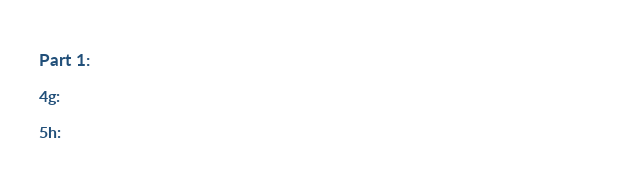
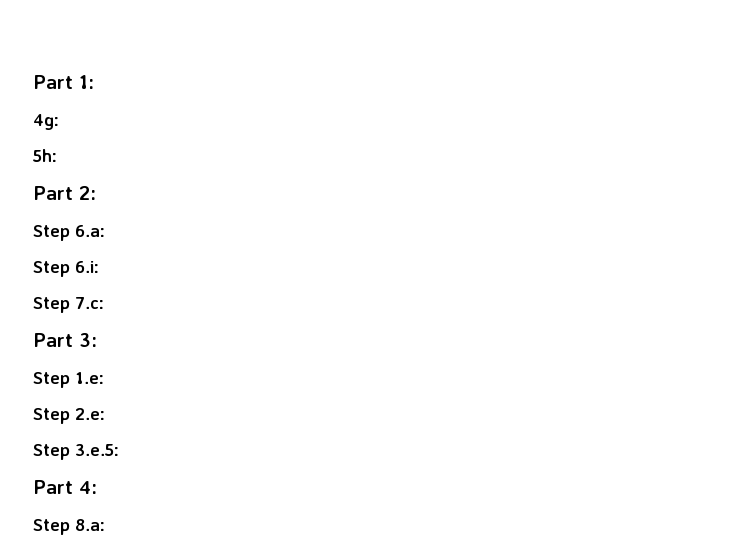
+ Part 2:
+ Step 6.a:
+ Step 6.i:
+ Step 7.c:
+ Part 3:
+ Step 1.e:
+ Step 2.e:
+ Step 3.e.5:
+ Part 4:
+ Step 8.a:

